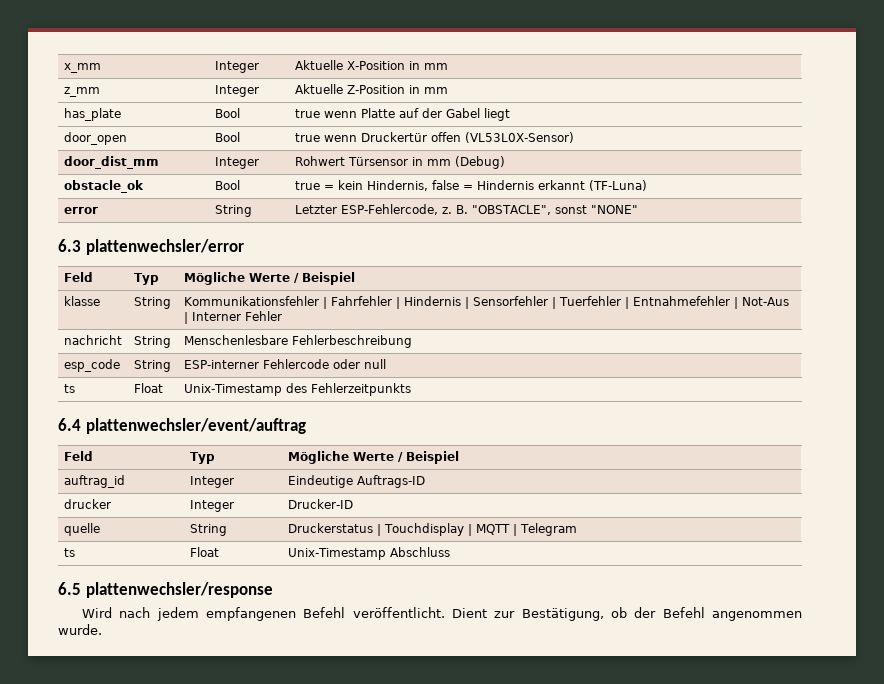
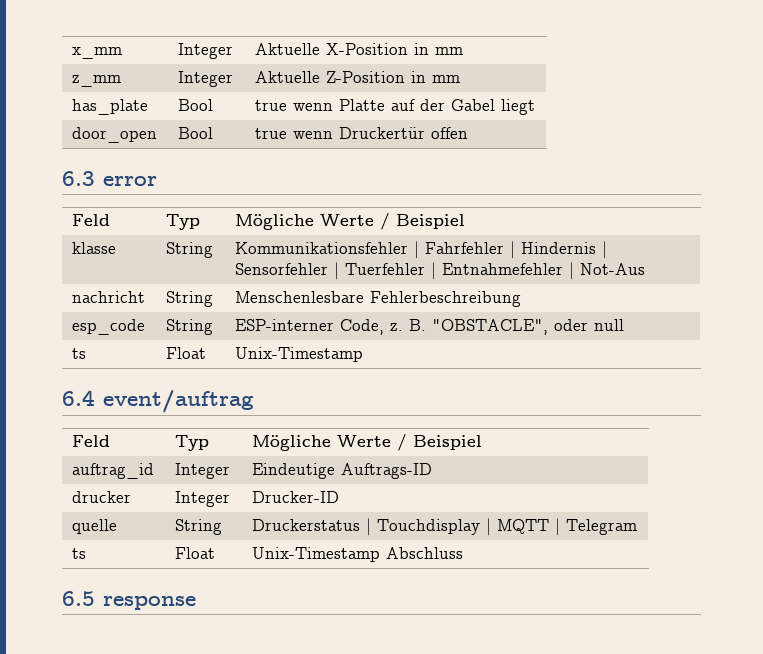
- door_open | Bool | true wenn Druckertür offen (VL53L0X-Sensor)
- door_dist_mm | Integer | Rohwert Türsensor in mm (Debug)
- obstacle_ok | Bool | true = kein Hindernis, false = Hindernis erkannt (TF-Luna)
- error | String | Letzter ESP-Fehlercode, z. B. "OBSTACLE", sonst "NONE"
+ door_open | Bool | true wenn Druckertür offen
- 6.3 plattenwechsler/error
+ 6.3 error
- klasse | String | Kommunikationsfehler | Fahrfehler | Hindernis | Sensorfehler | Tuerfehler | Entnahmefehler | Not-Aus | Interner Fehler
+ klasse | String | Kommunikationsfehler | Fahrfehler | Hindernis | Sensorfehler | Tuerfehler | Entnahmefehler | Not-Aus
- esp_code | String | ESP-interner Fehlercode oder null
- ts | Float | Unix-Timestamp des Fehlerzeitpunkts
+ esp_code | String | ESP-interner Code, z. B. "OBSTACLE", oder null
+ ts | Float | Unix-Timestamp
- 6.4 plattenwechsler/event/auftrag
+ 6.4 event/auftrag
- 6.5 plattenwechsler/response
- Wird nach jedem empfangenen Befehl veröffentlicht. Dient zur Bestätigung, ob der Befehl angenommen wurde.
+ 6.5 response

